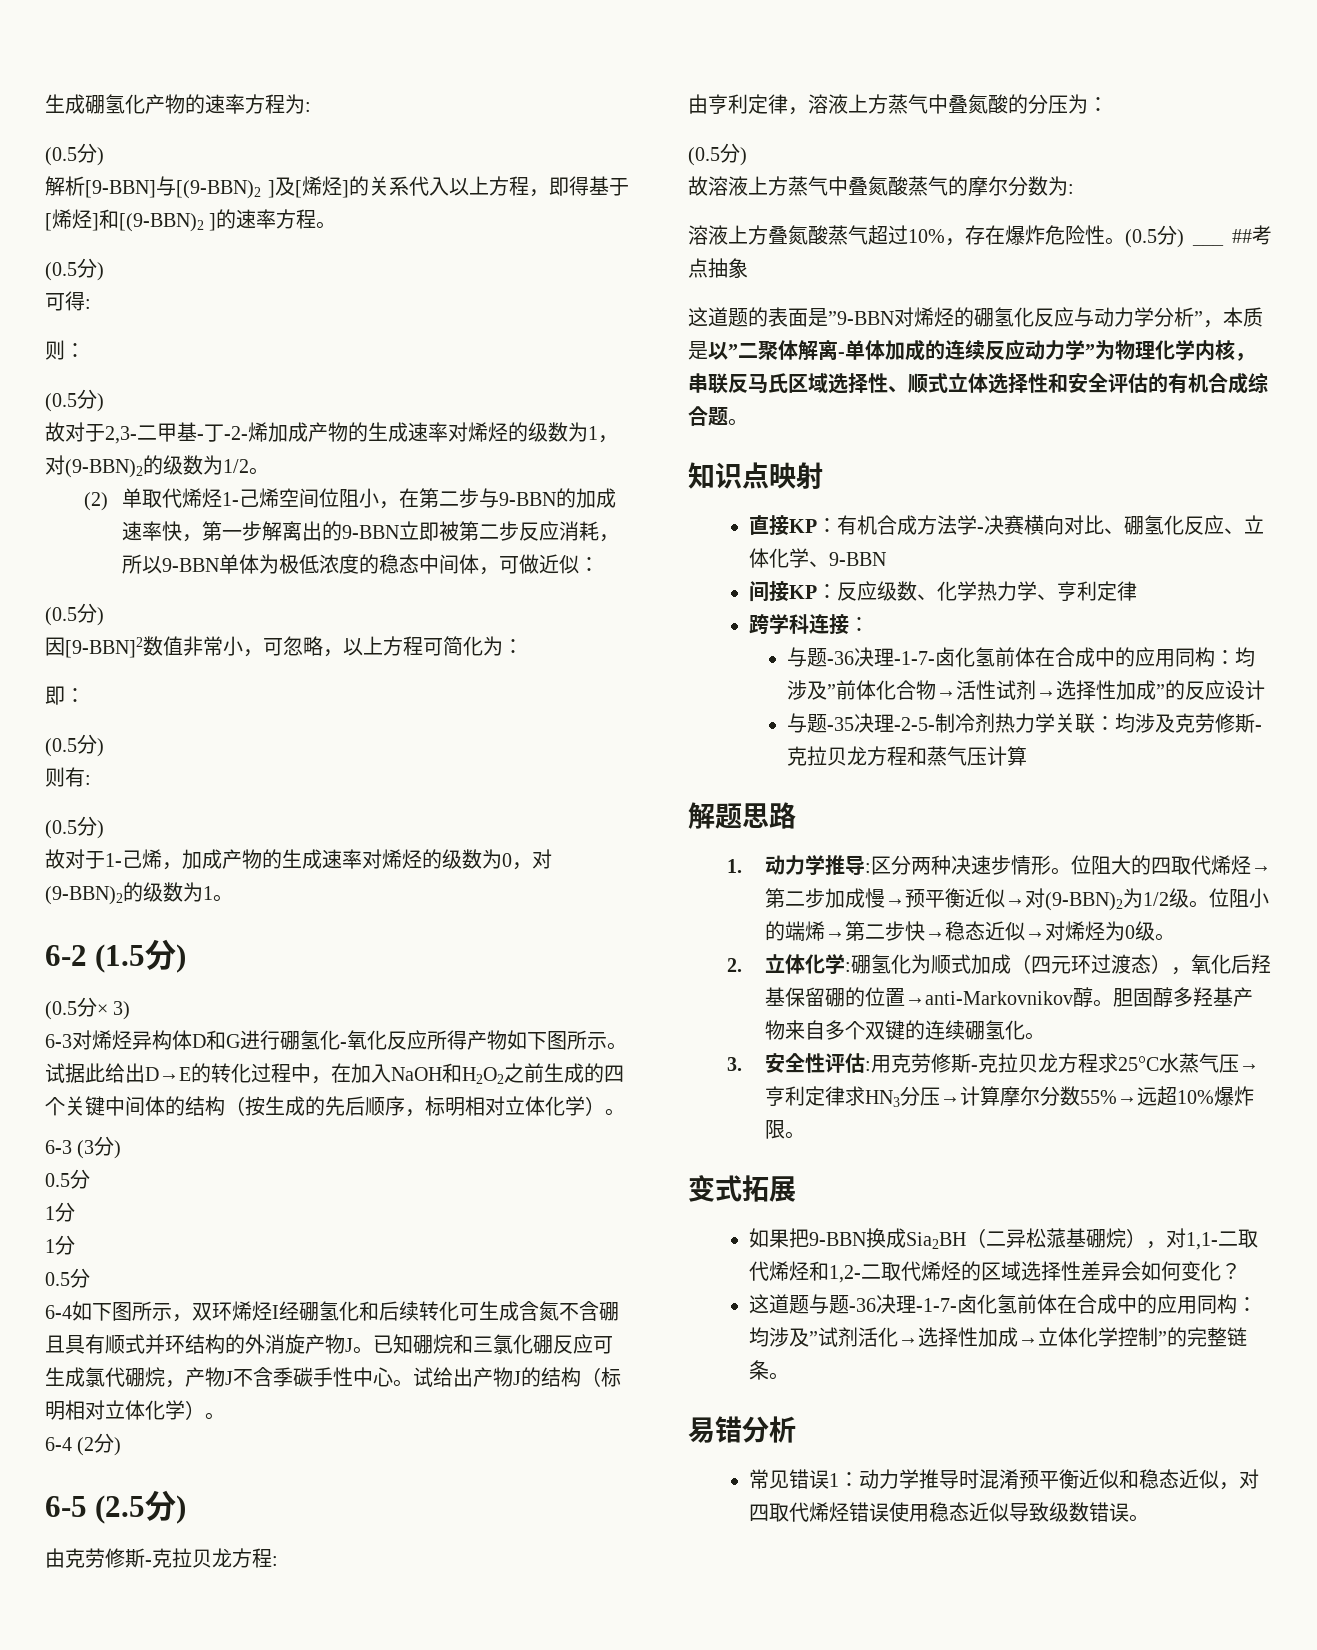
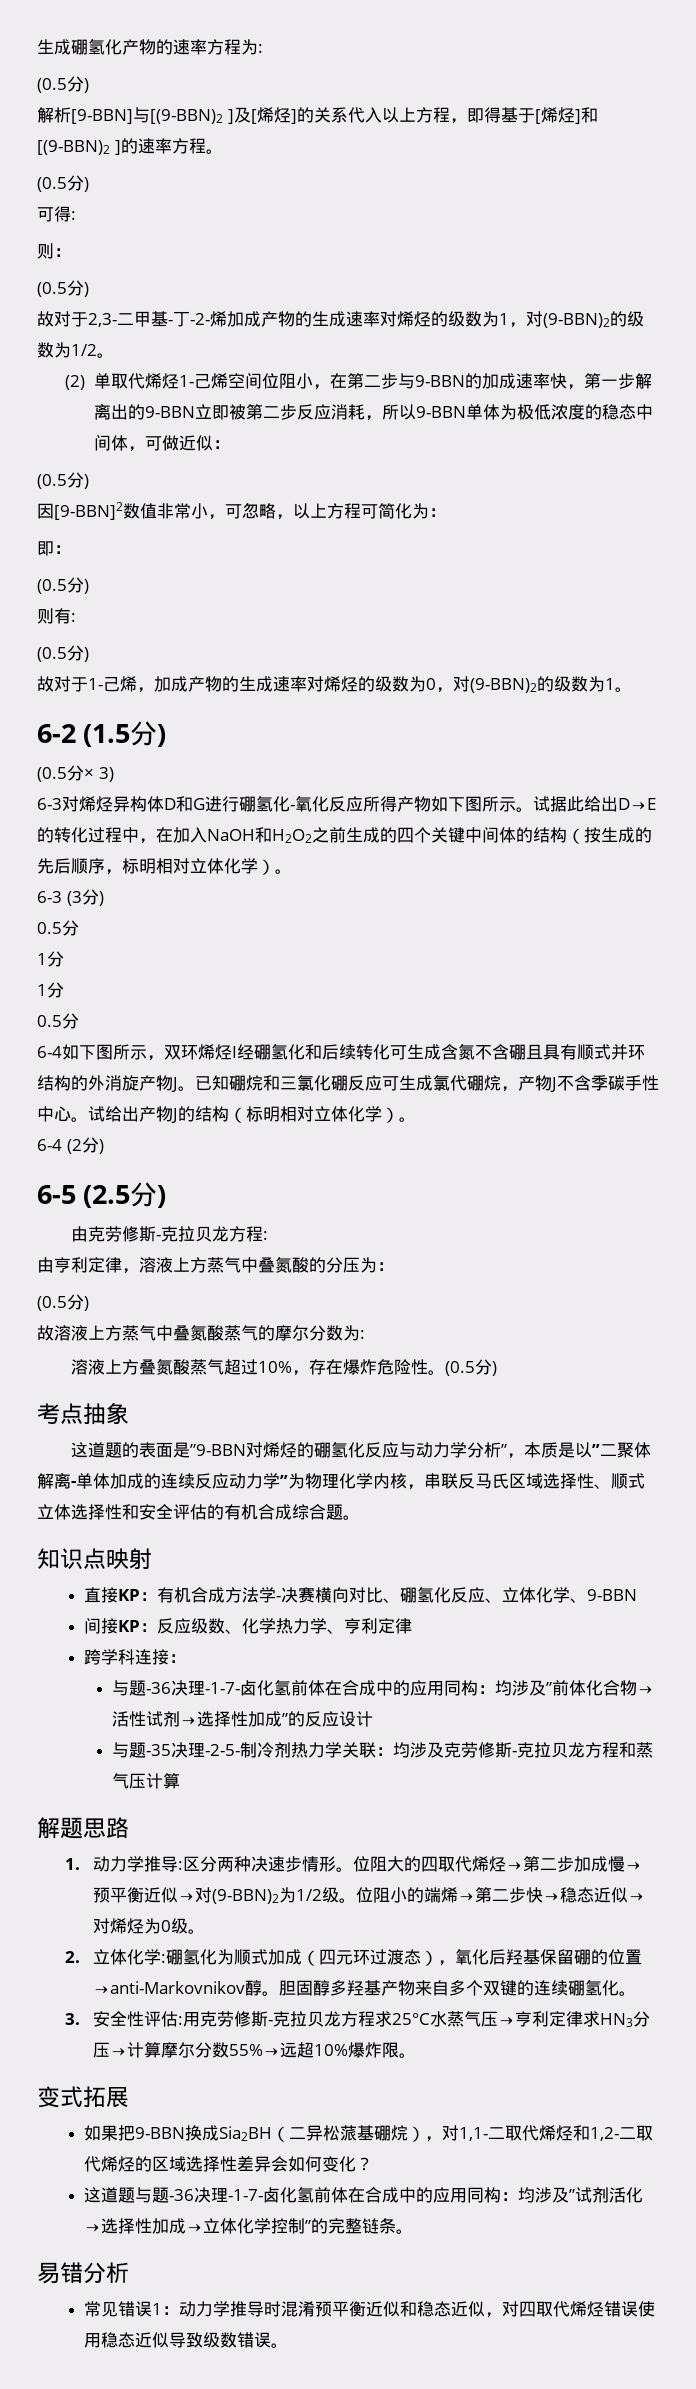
- 溶液上方叠氮酸蒸气超过10%，存在爆炸危险性。(0.5分) ___ ##考点抽象
+ 溶液上方叠氮酸蒸气超过10%，存在爆炸危险性。(0.5分)
+ 考点抽象

